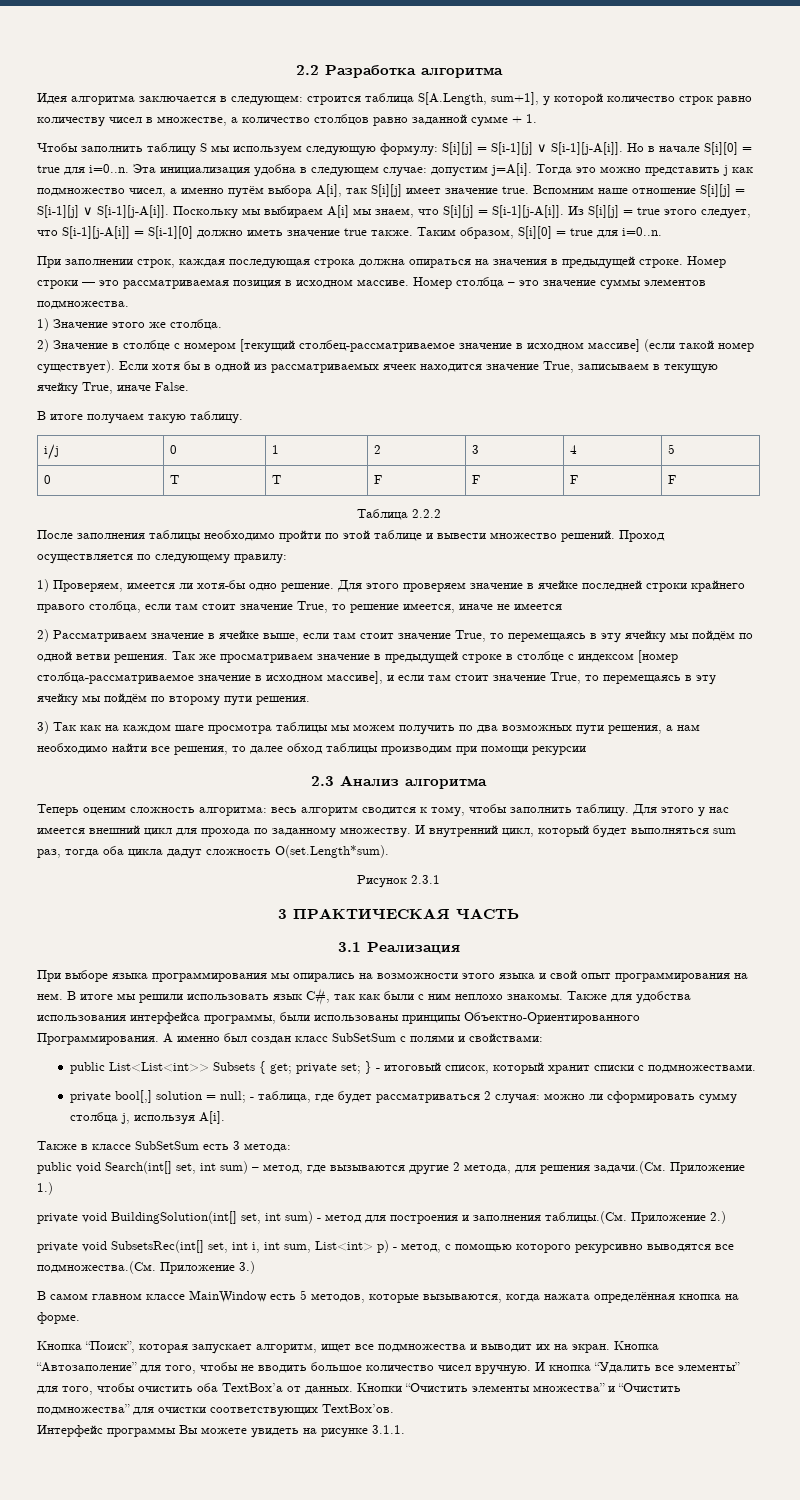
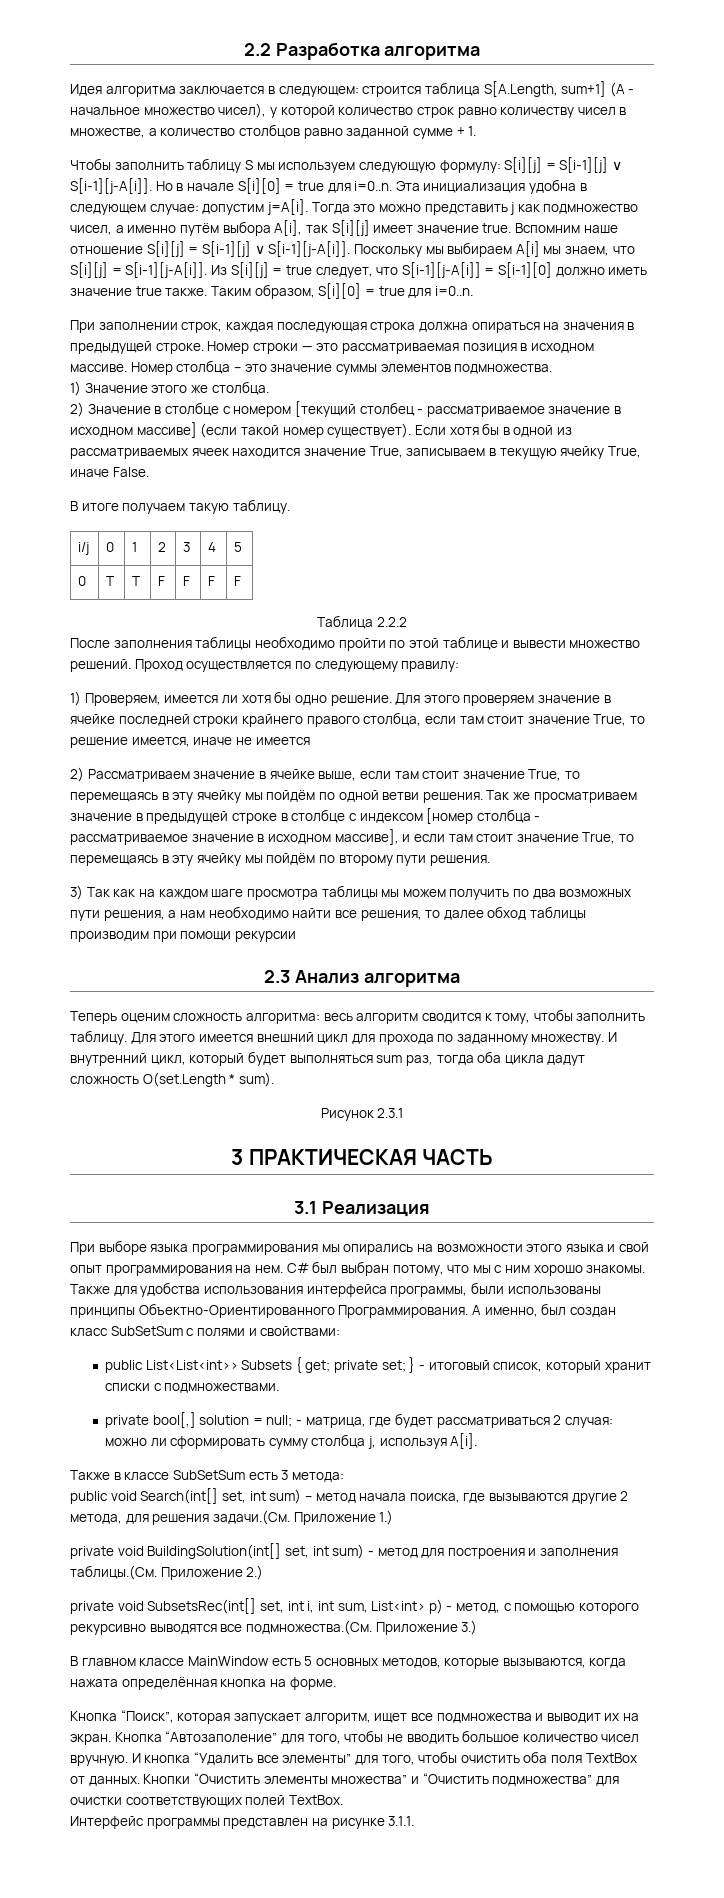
- Идея алгоритма заключается в следующем: строится таблица S[A.Length, sum+1], у которой количество строк равно количеству чисел в множестве, а количество столбцов равно заданной сумме + 1.
+ Идея алгоритма заключается в следующем: строится таблица S[A.Length, sum+1] (A - начальное множество чисел), у которой количество строк равно количеству чисел в множестве, а количество столбцов равно заданной сумме + 1.
- Из S[i][j] = true этого следует, что S[i-1][j-A[i]] = S[i-1][0] должно иметь значение true также.
+ Из S[i][j] = true следует, что S[i-1][j-A[i]] = S[i-1][0] должно иметь значение true также.
- 2) Значение в столбце с номером [текущий столбец-рассматриваемое значение в исходном массиве] (если такой номер существует).
+ 2) Значение в столбце с номером [текущий столбец - рассматриваемое значение в исходном массиве] (если такой номер существует).
- 1) Проверяем, имеется ли хотя-бы одно решение.
+ 1) Проверяем, имеется ли хотя бы одно решение.
- Так же просматриваем значение в предыдущей строке в столбце с индексом [номер столбца-рассматриваемое значение в исходном массиве], и если там стоит значение True, то перемещаясь в эту ячейку мы пойдём по второму пути решения.
+ Так же просматриваем значение в предыдущей строке в столбце с индексом [номер столбца - рассматриваемое значение в исходном массиве], и если там стоит значение True, то перемещаясь в эту ячейку мы пойдём по второму пути решения.
- Для этого у нас имеется внешний цикл для прохода по заданному множеству.
+ Для этого имеется внешний цикл для прохода по заданному множеству.
- И внутренний цикл, который будет выполняться sum раз, тогда оба цикла дадут сложность О(set.Length*sum).
+ И внутренний цикл, который будет выполняться sum раз, тогда оба цикла дадут сложность О(set.Length * sum).
- В итоге мы решили использовать язык С#, так как были с ним неплохо знакомы.
+ C# был выбран потому, что мы с ним хорошо знакомы.
- А именно был создан класс SubSetSum с полями и свойствами:
+ А именно, был создан класс SubSetSum с полями и свойствами:
- private bool[,] solution = null; - таблица, где будет рассматриваться 2 случая: можно ли сформировать сумму столбца j, используя A[i].
+ private bool[,] solution = null; - матрица, где будет рассматриваться 2 случая: можно ли сформировать сумму столбца j, используя A[i].
- public void Search(int[] set, int sum) – метод, где вызываются другие 2 метода, для решения задачи.(См. Приложение 1.)
+ public void Search(int[] set, int sum) – метод начала поиска, где вызываются другие 2 метода, для решения задачи.(См. Приложение 1.)
- В самом главном классе MainWindow есть 5 методов, которые вызываются, когда нажата определённая кнопка на форме.
+ В главном классе MainWindow есть 5 основных методов, которые вызываются, когда нажата определённая кнопка на форме.
- И кнопка “Удалить все элементы” для того, чтобы очистить оба TextBox’a от данных.
+ И кнопка “Удалить все элементы” для того, чтобы очистить оба поля TextBox от данных.
- Кнопки “Очистить элементы множества” и “Очистить подмножества” для очистки соответствующих TextBox’ов.
+ Кнопки “Очистить элементы множества” и “Очистить подмножества” для очистки соответствующих полей TextBox.
- Интерфейс программы Вы можете увидеть на рисунке 3.1.1.
+ Интерфейс программы представлен на рисунке 3.1.1.

